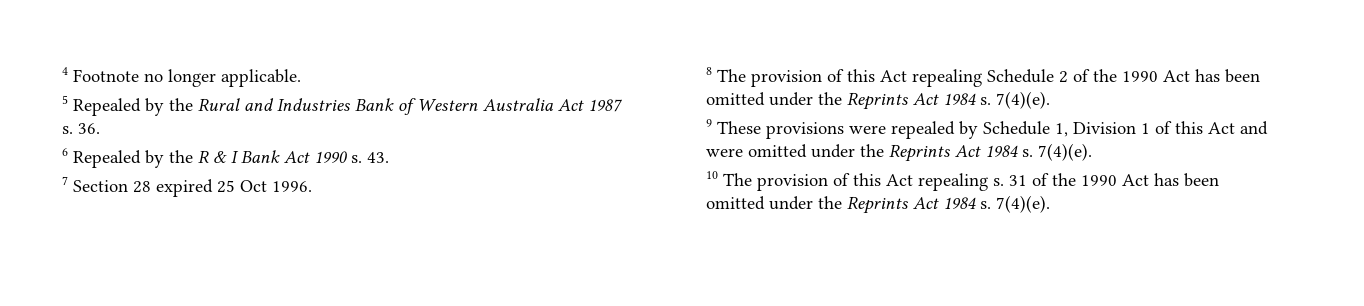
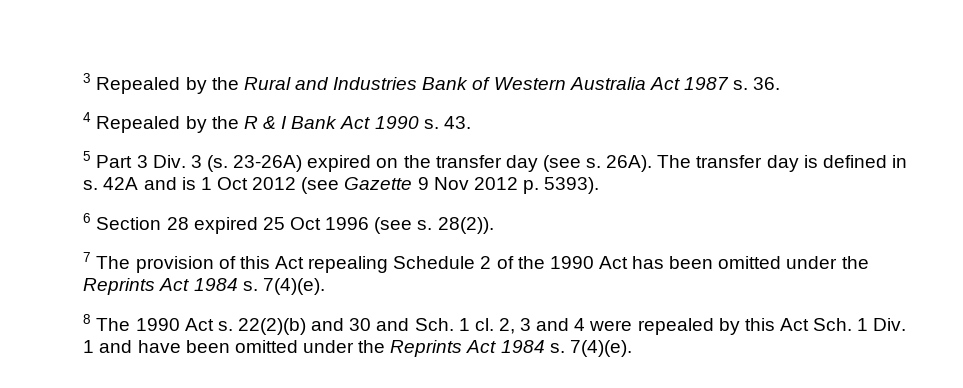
- 4 Footnote no longer applicable.
- 5 Repealed by the Rural and Industries Bank of Western Australia Act 1987 s.
+ 3 Repealed by the Rural and Industries Bank of Western Australia Act 1987 s.
- 6 Repealed by the R & I Bank Act 1990 s.
+ 4 Repealed by the R & I Bank Act 1990 s.
- 7 Section 28 expired 25 Oct 1996.
- 8 The provision of this Act repealing Schedule 2 of the 1990 Act has been omitted under the Reprints Act 1984 s.
+ 5 Part 3 Div. 3 (s. 23-26A) expired on the transfer day (see s. 26A). The transfer day is defined in s. 42A and is 1 Oct 2012 (see Gazette 9 Nov 2012 p. 5393).
+ 6 Section 28 expired 25 Oct 1996 (see s. 28(2)).
+ 7 The provision of this Act repealing Schedule 2 of the 1990 Act has been omitted under the Reprints Act 1984 s.
- 9 These provisions were repealed by Schedule 1, Division 1 of this Act and were omitted under the Reprints Act 1984 s. 7(4)(e).
- 10 The provision of this Act repealing s. 31 of the 1990 Act has been omitted under the Reprints Act 1984 s.
+ 8 The 1990 Act s. 22(2)(b) and 30 and Sch. 1 cl. 2, 3 and 4 were repealed by this Act Sch. 1 Div. 1 and have been omitted under the Reprints Act 1984 s.

